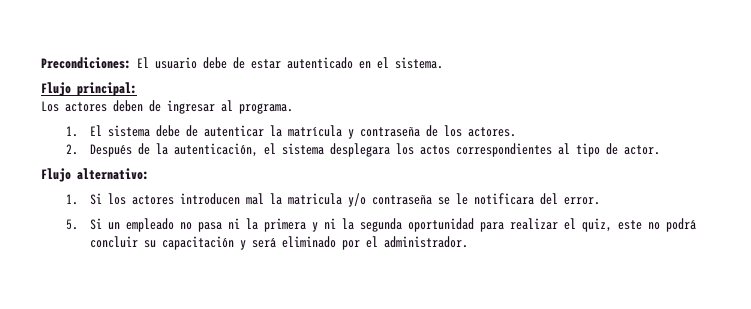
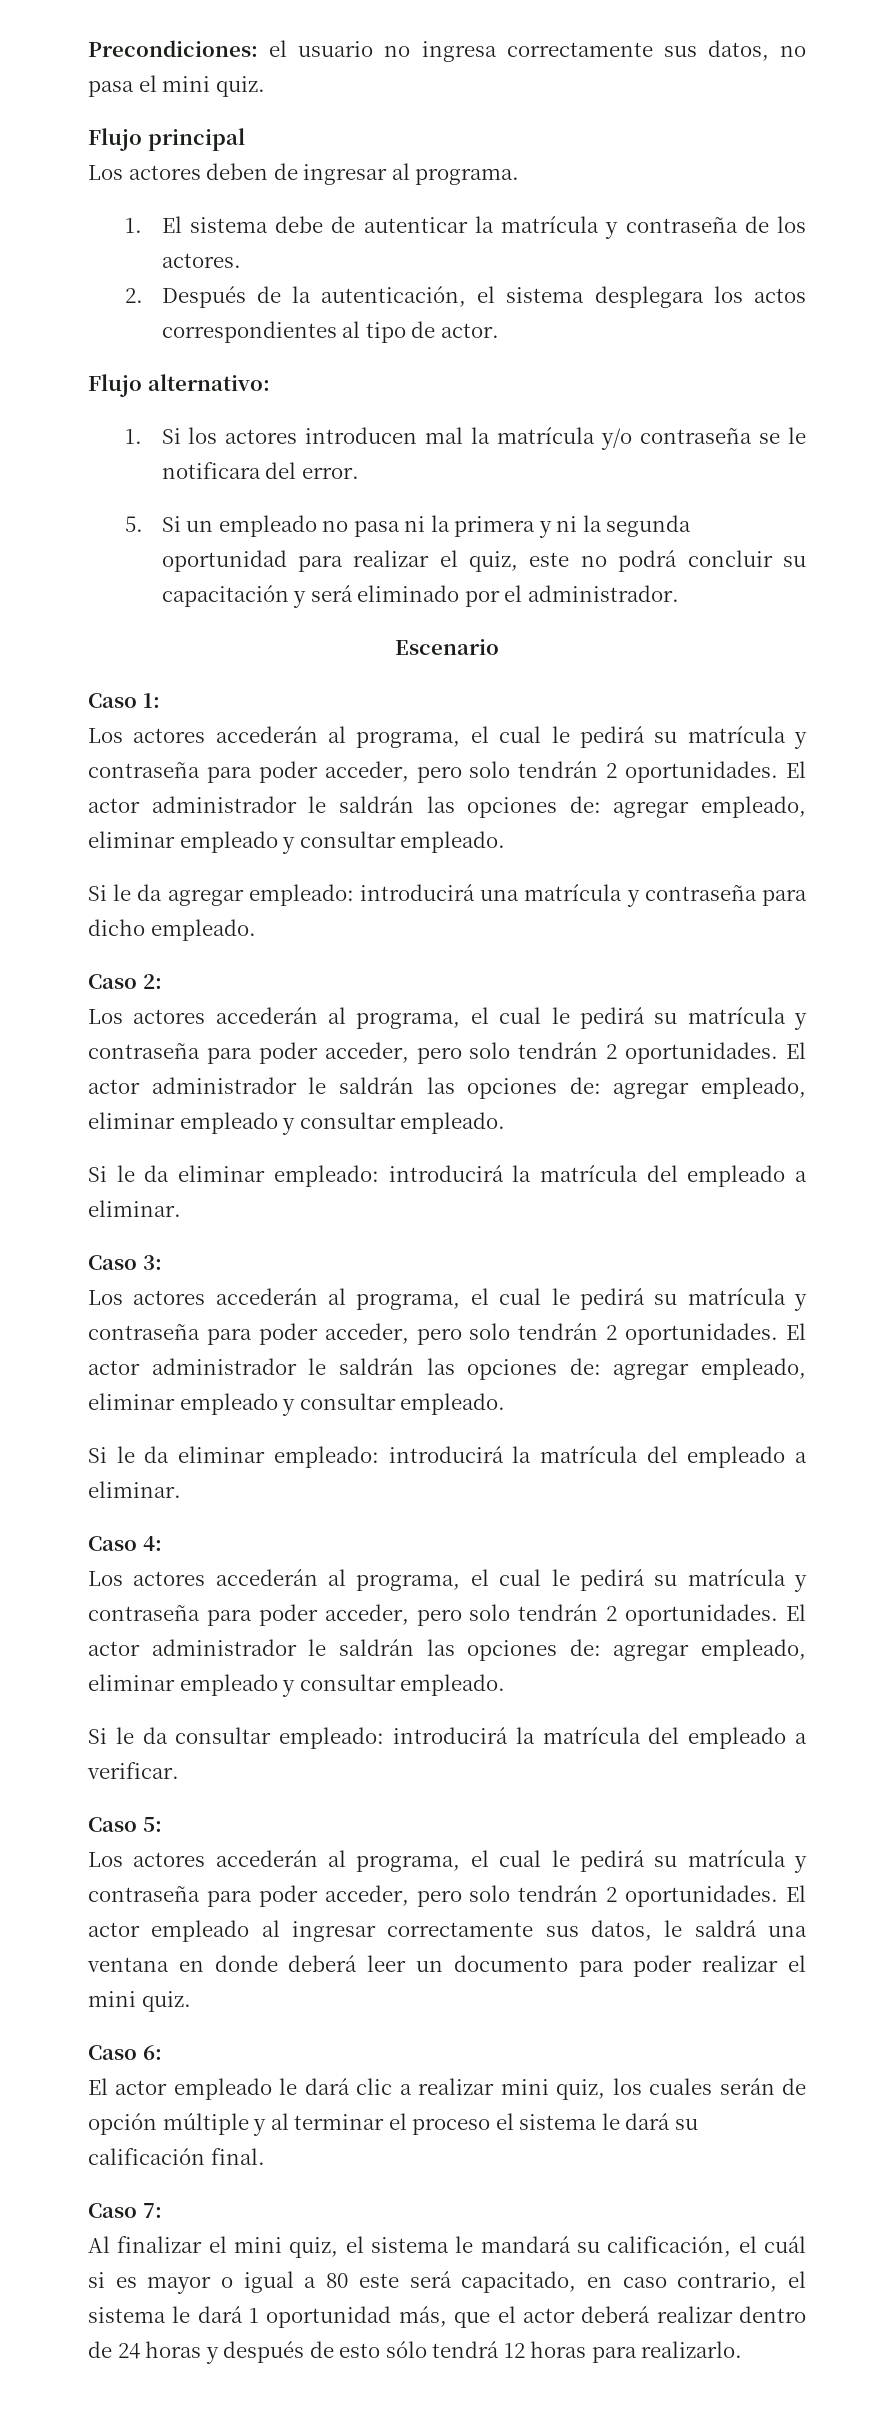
- Precondiciones: El usuario debe de estar autenticado en el sistema.
- Flujo principal:
+ Precondiciones: el usuario no ingresa correctamente sus datos, no pasa el mini quiz.
+ Flujo principal
- 1. Si los actores introducen mal la matricula y/o contraseña se le notificara del error.
+ 1. Si los actores introducen mal la matrícula y/o contraseña se le notificara del error.
+ Escenario
+ Caso 1:
+ Los actores accederán al programa, el cual le pedirá su matrícula y contraseña para poder acceder, pero solo tendrán 2 oportunidades. El actor administrador le saldrán las opciones de: agregar empleado, eliminar empleado y consultar empleado.
+ Si le da agregar empleado: introducirá una matrícula y contraseña para dicho empleado.
+ Caso 2:
+ Los actores accederán al programa, el cual le pedirá su matrícula y contraseña para poder acceder, pero solo tendrán 2 oportunidades. El actor administrador le saldrán las opciones de: agregar empleado, eliminar empleado y consultar empleado.
+ Si le da eliminar empleado: introducirá la matrícula del empleado a eliminar.
+ Caso 3:
+ Los actores accederán al programa, el cual le pedirá su matrícula y contraseña para poder acceder, pero solo tendrán 2 oportunidades. El actor administrador le saldrán las opciones de: agregar empleado, eliminar empleado y consultar empleado.
+ Si le da eliminar empleado: introducirá la matrícula del empleado a eliminar.
+ Caso 4:
+ Los actores accederán al programa, el cual le pedirá su matrícula y contraseña para poder acceder, pero solo tendrán 2 oportunidades. El actor administrador le saldrán las opciones de: agregar empleado, eliminar empleado y consultar empleado.
+ Si le da consultar empleado: introducirá la matrícula del empleado a verificar.
+ Caso 5:
+ Los actores accederán al programa, el cual le pedirá su matrícula y contraseña para poder acceder, pero solo tendrán 2 oportunidades. El actor empleado al ingresar correctamente sus datos, le saldrá una ventana en donde deberá leer un documento para poder realizar el mini quiz.
+ Caso 6:
+ El actor empleado le dará clic a realizar mini quiz, los cuales serán de opción múltiple y al terminar el proceso el sistema le dará su calificación final.
+ Caso 7:
+ Al finalizar el mini quiz, el sistema le mandará su calificación, el cuál si es mayor o igual a 80 este será capacitado, en caso contrario, el sistema le dará 1 oportunidad más, que el actor deberá realizar dentro de 24 horas y después de esto sólo tendrá 12 horas para realizarlo.

